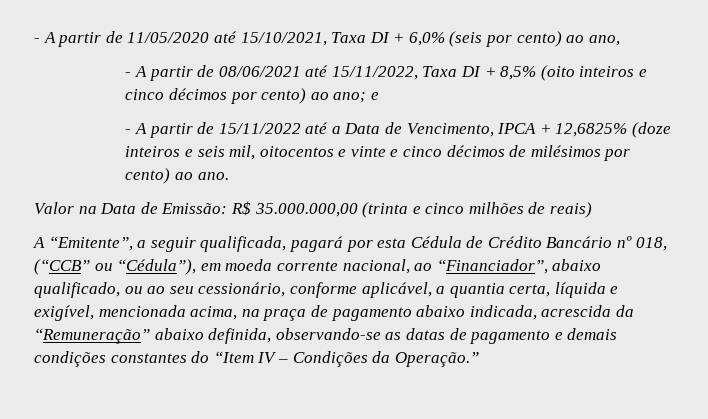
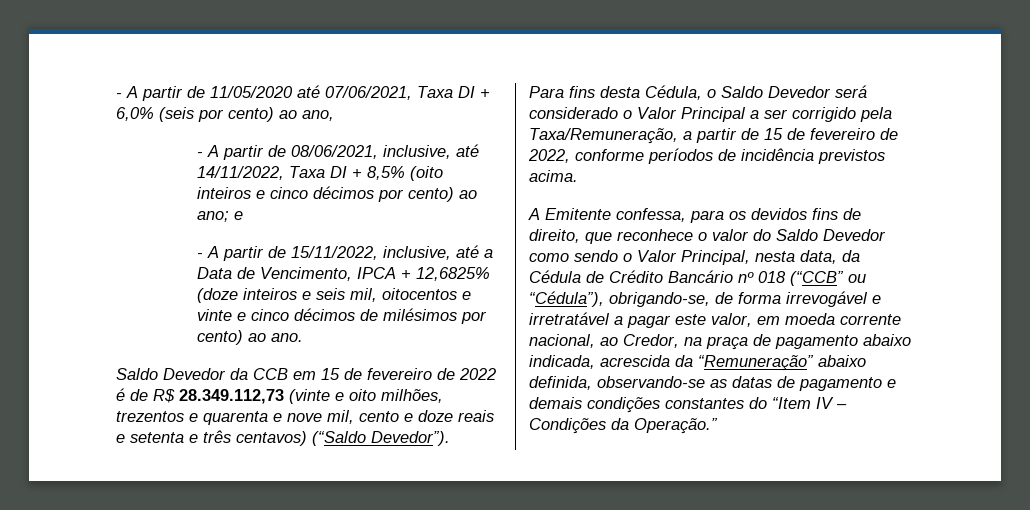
- - A partir de 11/05/2020 até 15/10/2021, Taxa DI + 6,0% (seis por cento) ao ano,
+ - A partir de 11/05/2020 até 07/06/2021, Taxa DI + 6,0% (seis por cento) ao ano,
- - A partir de 08/06/2021 até 15/11/2022, Taxa DI + 8,5% (oito inteiros e cinco décimos por cento) ao ano; e
+ - A partir de 08/06/2021, inclusive, até 14/11/2022, Taxa DI + 8,5% (oito inteiros e cinco décimos por cento) ao ano; e
- - A partir de 15/11/2022 até a Data de Vencimento, IPCA + 12,6825% (doze inteiros e seis mil, oitocentos e vinte e cinco décimos de milésimos por cento) ao ano.
+ - A partir de 15/11/2022, inclusive, até a Data de Vencimento, IPCA + 12,6825% (doze inteiros e seis mil, oitocentos e vinte e cinco décimos de milésimos por cento) ao ano.
- Valor na Data de Emissão: R$ 35.000.000,00 (trinta e cinco milhões de reais)
- A “Emitente”, a seguir qualificada, pagará por esta Cédula de Crédito Bancário nº 018, (“CCB” ou “Cédula”), em moeda corrente nacional, ao “Financiador”, abaixo qualificado, ou ao seu cessionário, conforme aplicável, a quantia certa, líquida e exigível, mencionada acima, na praça de pagamento abaixo indicada, acrescida da “Remuneração” abaixo definida, observando-se as datas de pagamento e demais condições constantes do “Item IV – Condições da Operação.”
+ Saldo Devedor da CCB em 15 de fevereiro de 2022 é de R$ 28.349.112,73 (vinte e oito milhões, trezentos e quarenta e nove mil, cento e doze reais e setenta e três centavos) (“Saldo Devedor”).
+ Para fins desta Cédula, o Saldo Devedor será considerado o Valor Principal a ser corrigido pela Taxa/Remuneração, a partir de 15 de fevereiro de 2022, conforme períodos de incidência previstos acima.
+ A Emitente confessa, para os devidos fins de direito, que reconhece o valor do Saldo Devedor como sendo o Valor Principal, nesta data, da Cédula de Crédito Bancário nº 018 (“CCB” ou “Cédula”), obrigando-se, de forma irrevogável e irretratável a pagar este valor, em moeda corrente nacional, ao Credor, na praça de pagamento abaixo indicada, acrescida da “Remuneração” abaixo definida, observando-se as datas de pagamento e demais condições constantes do “Item IV – Condições da Operação.”

